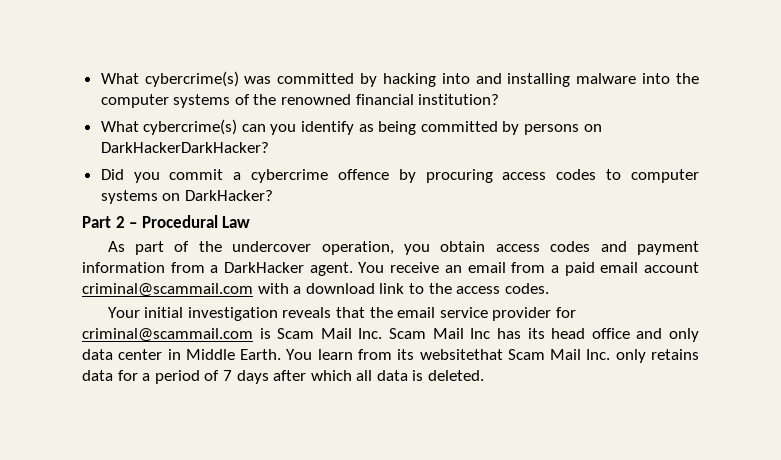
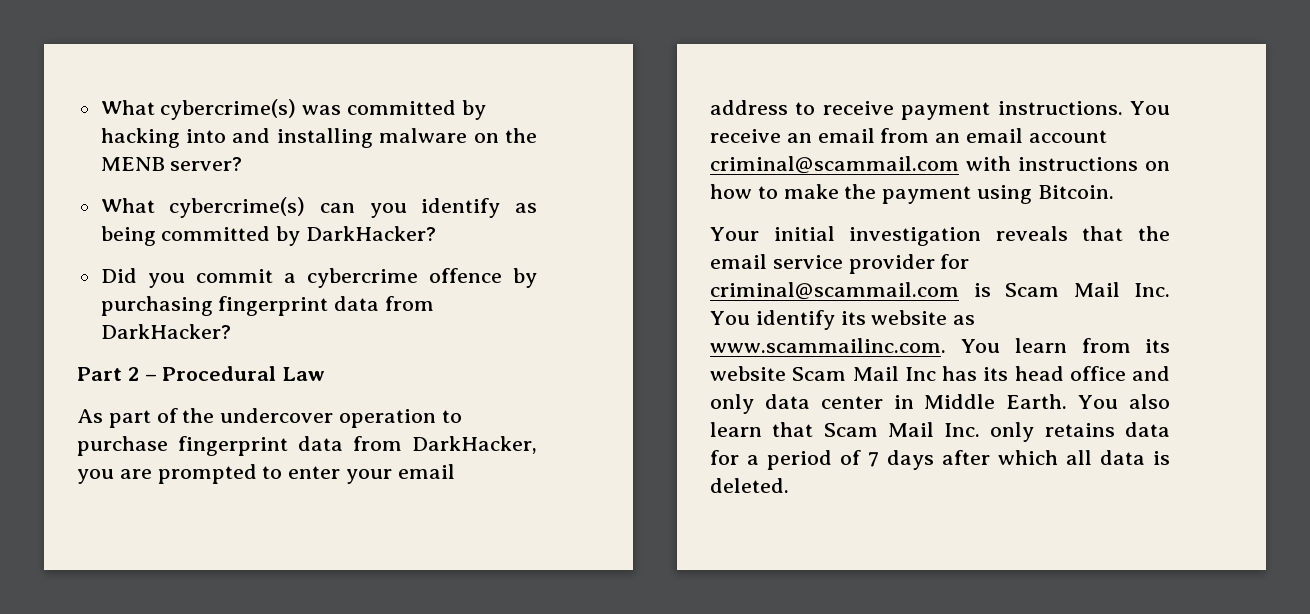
- What cybercrime(s) was committed by hacking into and installing malware into the computer systems of the renowned financial institution?
+ What cybercrime(s) was committed by hacking into and installing malware on the MENB server?
- What cybercrime(s) can you identify as being committed by persons on DarkHackerDarkHacker?
+ What cybercrime(s) can you identify as being committed by DarkHacker?
- Did you commit a cybercrime offence by procuring access codes to computer systems on DarkHacker?
+ Did you commit a cybercrime offence by purchasing fingerprint data from DarkHacker?
- As part of the undercover operation, you obtain access codes and payment information from a DarkHacker agent.
+ As part of the undercover operation to purchase fingerprint data from DarkHacker, you are prompted to enter your email address to receive payment instructions.
- You receive an email from a paid email account criminal@scammail.com with a download link to the access codes.
+ You receive an email from an email account criminal@scammail.com with instructions on how to make the payment using Bitcoin.
- Your initial investigation reveals that the email service provider for criminal@scammail.com is Scam Mail Inc. Scam Mail Inc has its head office and only data center in Middle Earth.
+ Your initial investigation reveals that the email service provider for criminal@scammail.com is Scam Mail Inc. You identify its website as www.scammailinc.com. You learn from its website Scam Mail Inc has its head office and only data center in Middle Earth.
- You learn from its websitethat Scam Mail Inc. only retains data for a period of 7 days after which all data is deleted.
+ You also learn that Scam Mail Inc. only retains data for a period of 7 days after which all data is deleted.

